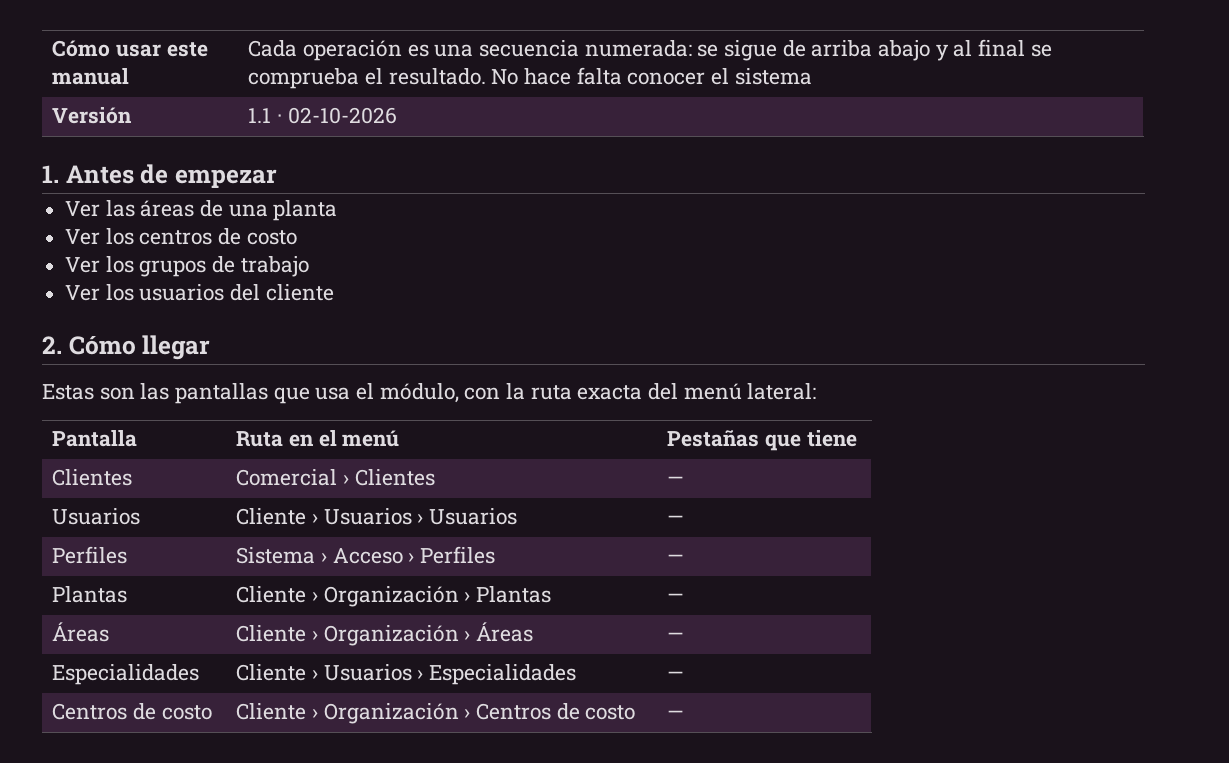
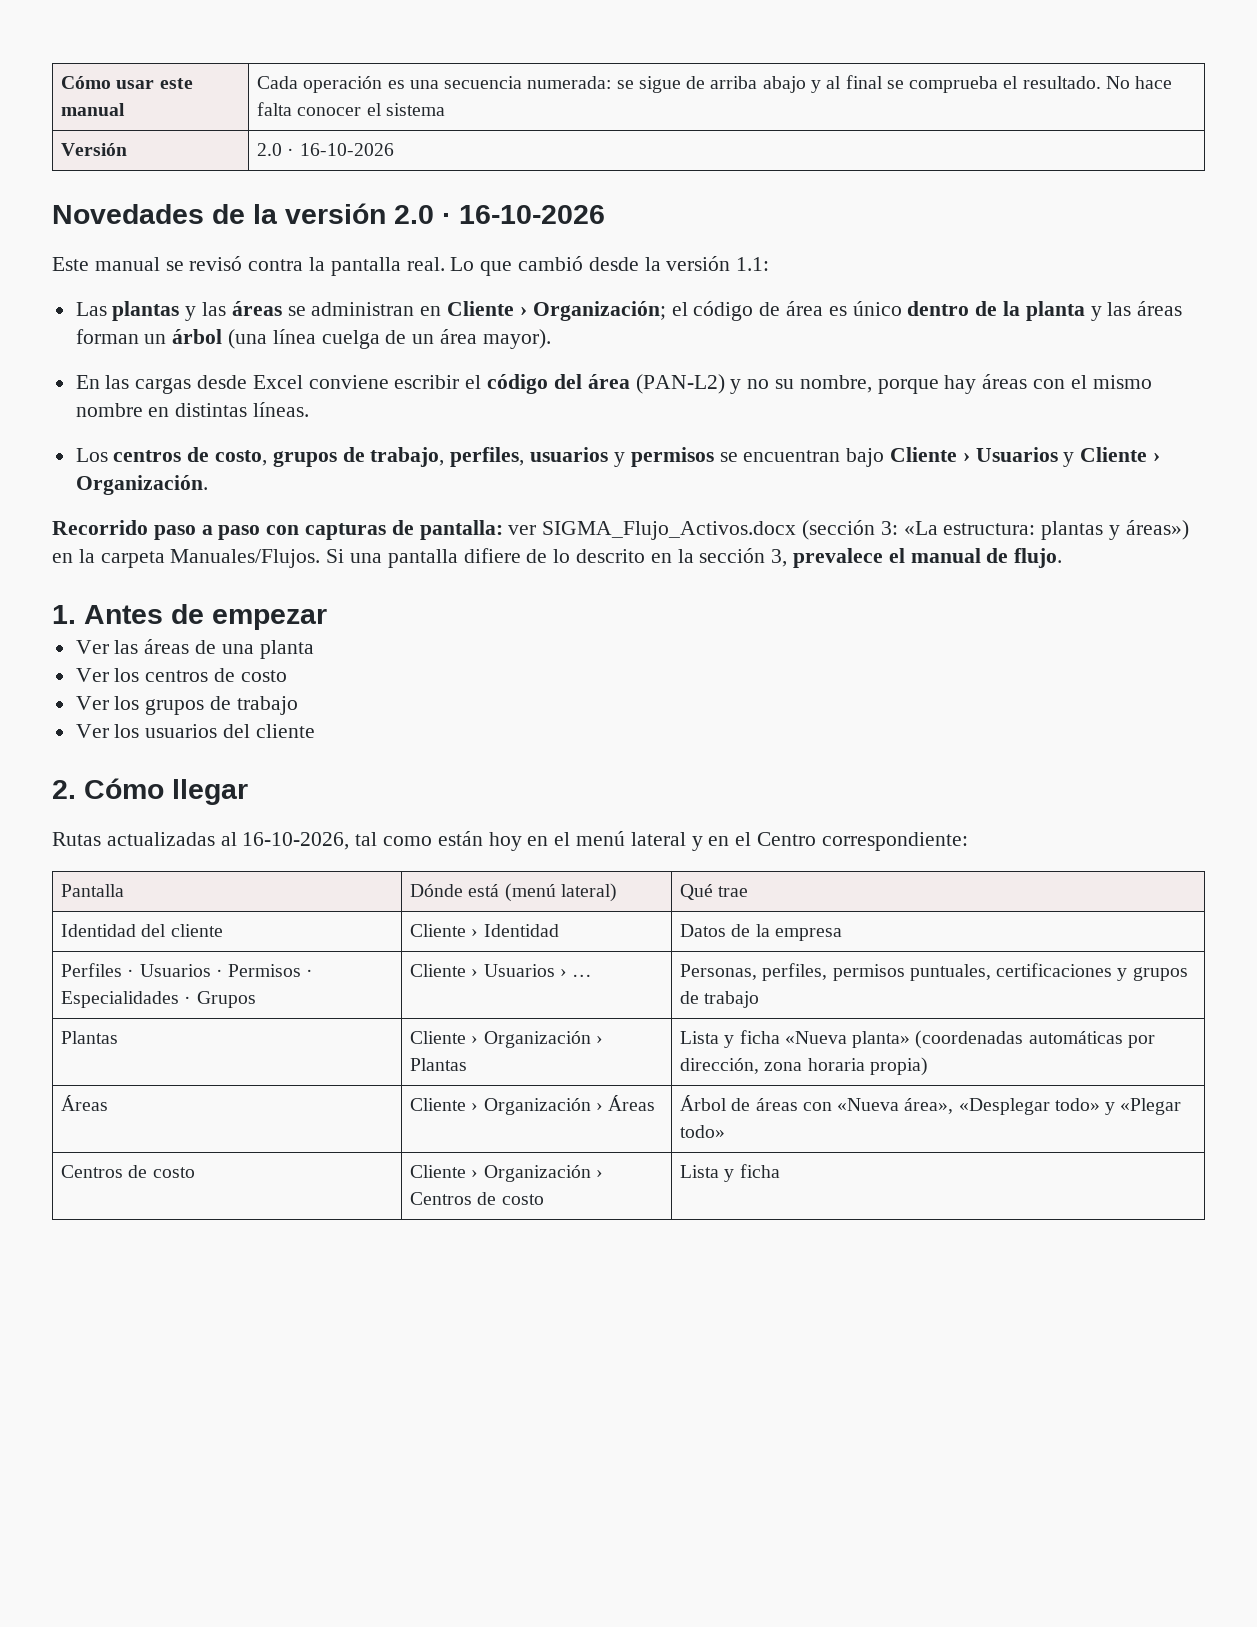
- Versión | 1.1 · 02-10-2026
+ Versión | 2.0 · 16-10-2026
+ Novedades de la versión 2.0 · 16-10-2026
+ Este manual se revisó contra la pantalla real. Lo que cambió desde la versión 1.1:
+ Las plantas y las áreas se administran en Cliente › Organización; el código de área es único dentro de la planta y las áreas forman un árbol (una línea cuelga de un área mayor).
+ En las cargas desde Excel conviene escribir el código del área (PAN-L2) y no su nombre, porque hay áreas con el mismo nombre en distintas líneas.
+ Los centros de costo, grupos de trabajo, perfiles, usuarios y permisos se encuentran bajo Cliente › Usuarios y Cliente › Organización.
+ Recorrido paso a paso con capturas de pantalla: ver SIGMA_Flujo_Activos.docx (sección 3: «La estructura: plantas y áreas») en la carpeta Manuales/Flujos. Si una pantalla difiere de lo descrito en la sección 3, prevalece el manual de flujo.
- Estas son las pantallas que usa el módulo, con la ruta exacta del menú lateral:
- Pantalla | Ruta en el menú | Pestañas que tiene
- Clientes | Comercial › Clientes | —
- Usuarios | Cliente › Usuarios › Usuarios | —
- Perfiles | Sistema › Acceso › Perfiles | —
+ Rutas actualizadas al 16-10-2026, tal como están hoy en el menú lateral y en el Centro correspondiente:
+ Pantalla | Dónde está (menú lateral) | Qué trae
+ Identidad del cliente | Cliente › Identidad | Datos de la empresa
+ Perfiles · Usuarios · Permisos · Especialidades · Grupos | Cliente › Usuarios › … | Personas, perfiles, permisos puntuales, certificaciones y grupos de trabajo
- Plantas | Cliente › Organización › Plantas | —
+ Plantas | Cliente › Organización › Plantas | Lista y ficha «Nueva planta» (coordenadas automáticas por dirección, zona horaria propia)
- Áreas | Cliente › Organización › Áreas | —
- Especialidades | Cliente › Usuarios › Especialidades | —
+ Áreas | Cliente › Organización › Áreas | Árbol de áreas con «Nueva área», «Desplegar todo» y «Plegar todo»
- Centros de costo | Cliente › Organización › Centros de costo | —
+ Centros de costo | Cliente › Organización › Centros de costo | Lista y ficha

